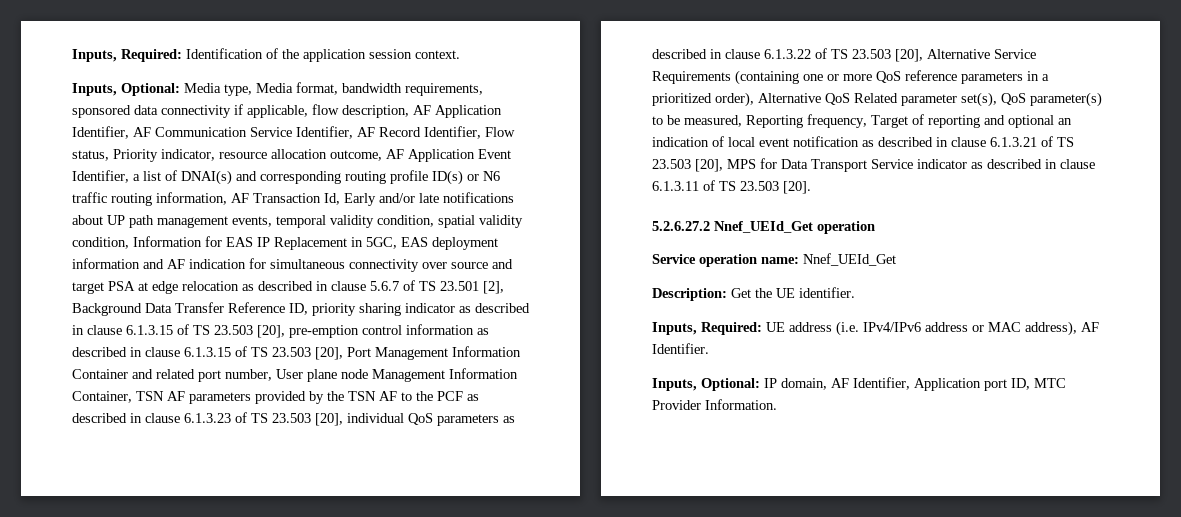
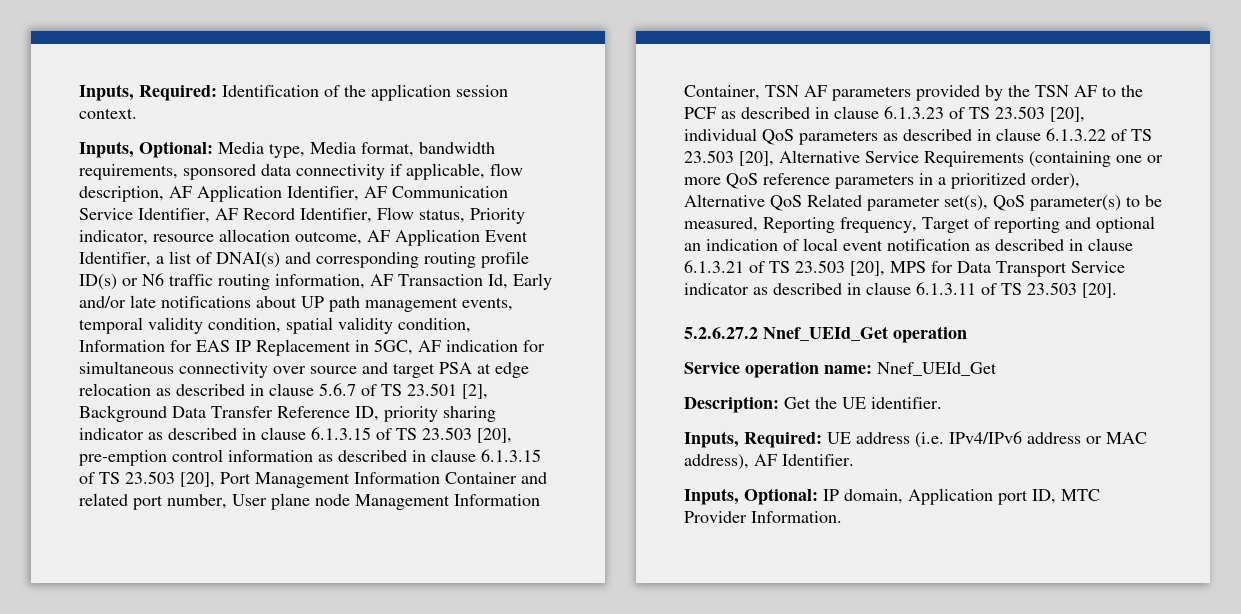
- Media type, Media format, bandwidth requirements, sponsored data connectivity if applicable, flow description, AF Application Identifier, AF Communication Service Identifier, AF Record Identifier, Flow status, Priority indicator, resource allocation outcome, AF Application Event Identifier, a list of DNAI(s) and corresponding routing profile ID(s) or N6 traffic routing information, AF Transaction Id, Early and/or late notifications about UP path management events, temporal validity condition, spatial validity condition, Information for EAS IP Replacement in 5GC, EAS deployment information and AF indication for simultaneous connectivity over source and target PSA at edge relocation as described in clause 5.6.7 of TS 23.501 [2], Background Data Transfer Reference ID, priority sharing indicator as described in clause 6.1.3.15 of TS 23.503 [20], pre-emption control information as described in clause 6.1.3.15 of TS 23.503 [20], Port Management Information Container and related port number, User plane node Management Information Container, TSN AF parameters provided by the TSN AF to the PCF as described in clause 6.1.3.23 of TS 23.503 [20], individual QoS parameters as described in clause 6.1.3.22 of TS 23.503 [20], Alternative Service Requirements (containing one or more QoS reference parameters in a prioritized order), Alternative QoS Related parameter set(s), QoS parameter(s) to be measured, Reporting frequency, Target of reporting and optional an indication of local event notification as described in clause 6.1.3.21 of TS 23.503 [20], MPS for Data Transport Service indicator as described in clause 6.1.3.11 of TS 23.503 [20].
+ Media type, Media format, bandwidth requirements, sponsored data connectivity if applicable, flow description, AF Application Identifier, AF Communication Service Identifier, AF Record Identifier, Flow status, Priority indicator, resource allocation outcome, AF Application Event Identifier, a list of DNAI(s) and corresponding routing profile ID(s) or N6 traffic routing information, AF Transaction Id, Early and/or late notifications about UP path management events, temporal validity condition, spatial validity condition, Information for EAS IP Replacement in 5GC, AF indication for simultaneous connectivity over source and target PSA at edge relocation as described in clause 5.6.7 of TS 23.501 [2], Background Data Transfer Reference ID, priority sharing indicator as described in clause 6.1.3.15 of TS 23.503 [20], pre-emption control information as described in clause 6.1.3.15 of TS 23.503 [20], Port Management Information Container and related port number, User plane node Management Information Container, TSN AF parameters provided by the TSN AF to the PCF as described in clause 6.1.3.23 of TS 23.503 [20], individual QoS parameters as described in clause 6.1.3.22 of TS 23.503 [20], Alternative Service Requirements (containing one or more QoS reference parameters in a prioritized order), Alternative QoS Related parameter set(s), QoS parameter(s) to be measured, Reporting frequency, Target of reporting and optional an indication of local event notification as described in clause 6.1.3.21 of TS 23.503 [20], MPS for Data Transport Service indicator as described in clause 6.1.3.11 of TS 23.503 [20].
- Inputs, Optional: IP domain, AF Identifier, Application port ID, MTC Provider Information.
+ Inputs, Optional: IP domain, Application port ID, MTC Provider Information.

